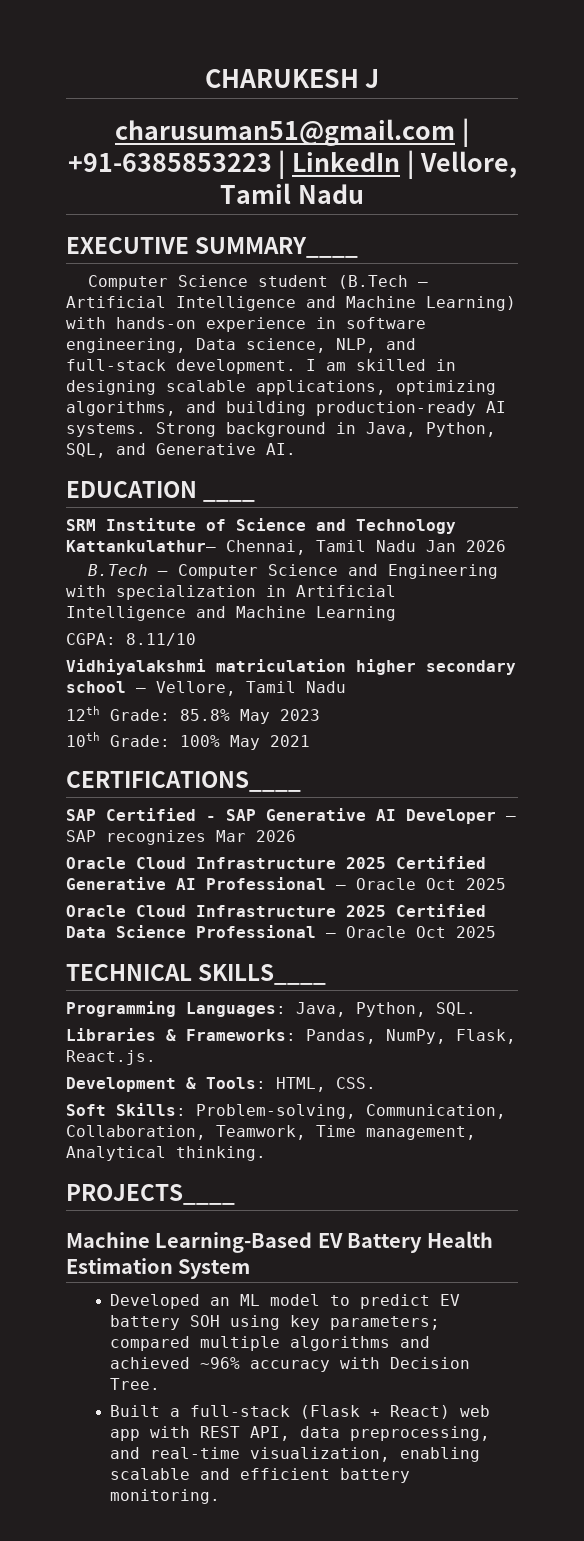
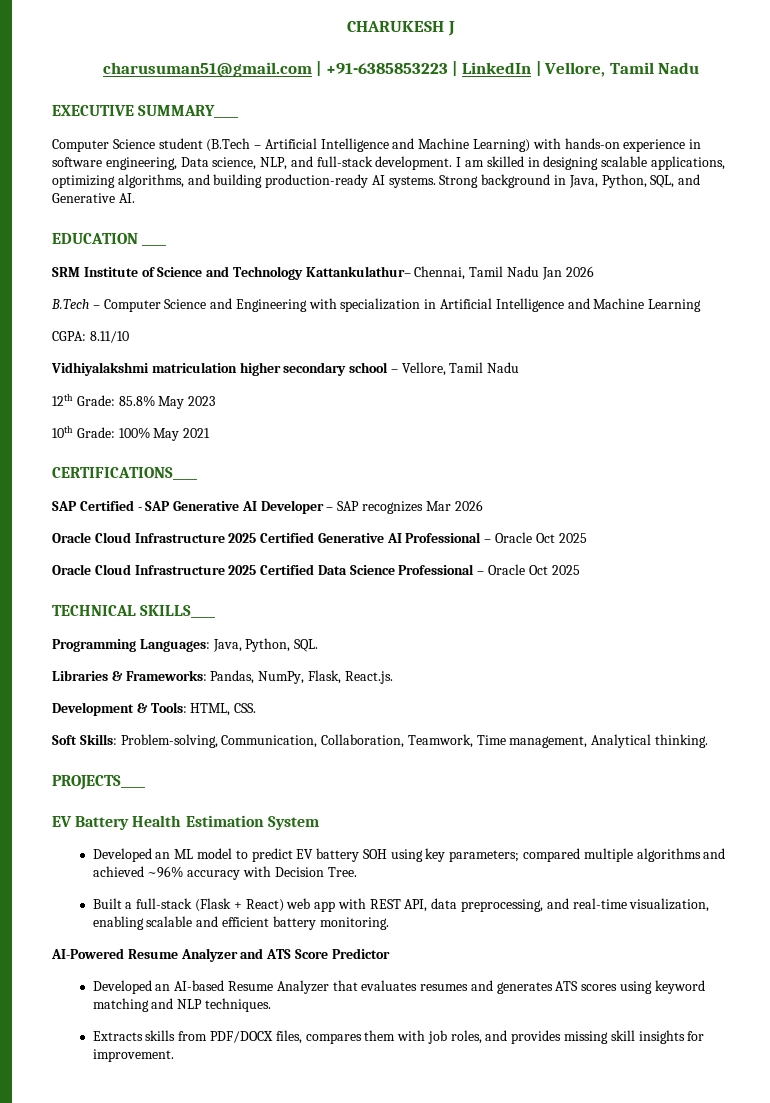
- Machine Learning-Based EV Battery Health Estimation System
+ EV Battery Health Estimation System
+ AI-Powered Resume Analyzer and ATS Score Predictor
+ Developed an AI-based Resume Analyzer that evaluates resumes and generates ATS scores using keyword matching and NLP techniques.
+ Extracts skills from PDF/DOCX files, compares them with job roles, and provides missing skill insights for improvement.

